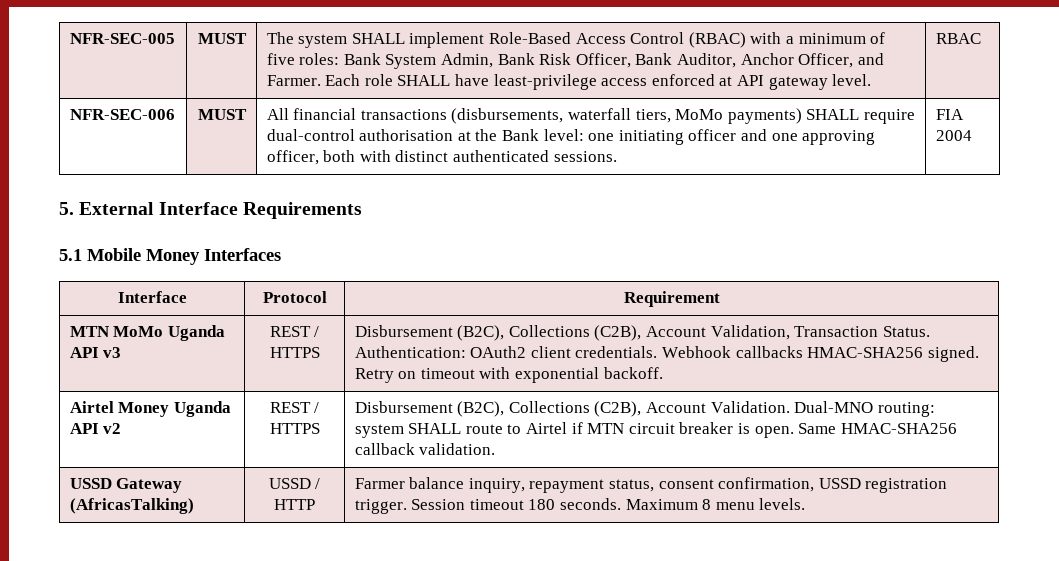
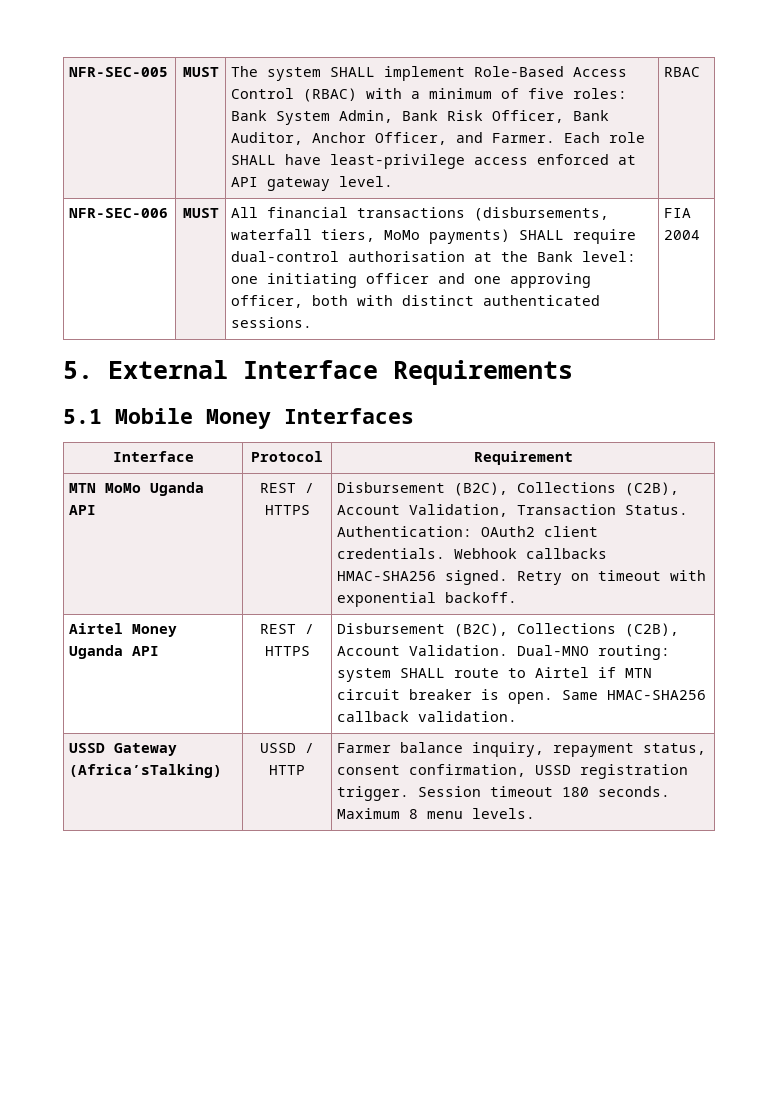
- MTN MoMo Uganda API v3 | REST / HTTPS | Disbursement (B2C), Collections (C2B), Account Validation, Transaction Status. Authentication: OAuth2 client credentials. Webhook callbacks HMAC-SHA256 signed. Retry on timeout with exponential backoff.
+ MTN MoMo Uganda API | REST / HTTPS | Disbursement (B2C), Collections (C2B), Account Validation, Transaction Status. Authentication: OAuth2 client credentials. Webhook callbacks HMAC-SHA256 signed. Retry on timeout with exponential backoff.
- Airtel Money Uganda API v2 | REST / HTTPS | Disbursement (B2C), Collections (C2B), Account Validation. Dual-MNO routing: system SHALL route to Airtel if MTN circuit breaker is open. Same HMAC-SHA256 callback validation.
+ Airtel Money Uganda API | REST / HTTPS | Disbursement (B2C), Collections (C2B), Account Validation. Dual-MNO routing: system SHALL route to Airtel if MTN circuit breaker is open. Same HMAC-SHA256 callback validation.
- USSD Gateway (AfricasTalking) | USSD / HTTP | Farmer balance inquiry, repayment status, consent confirmation, USSD registration trigger. Session timeout 180 seconds. Maximum 8 menu levels.
+ USSD Gateway (Africa’sTalking) | USSD / HTTP | Farmer balance inquiry, repayment status, consent confirmation, USSD registration trigger. Session timeout 180 seconds. Maximum 8 menu levels.

